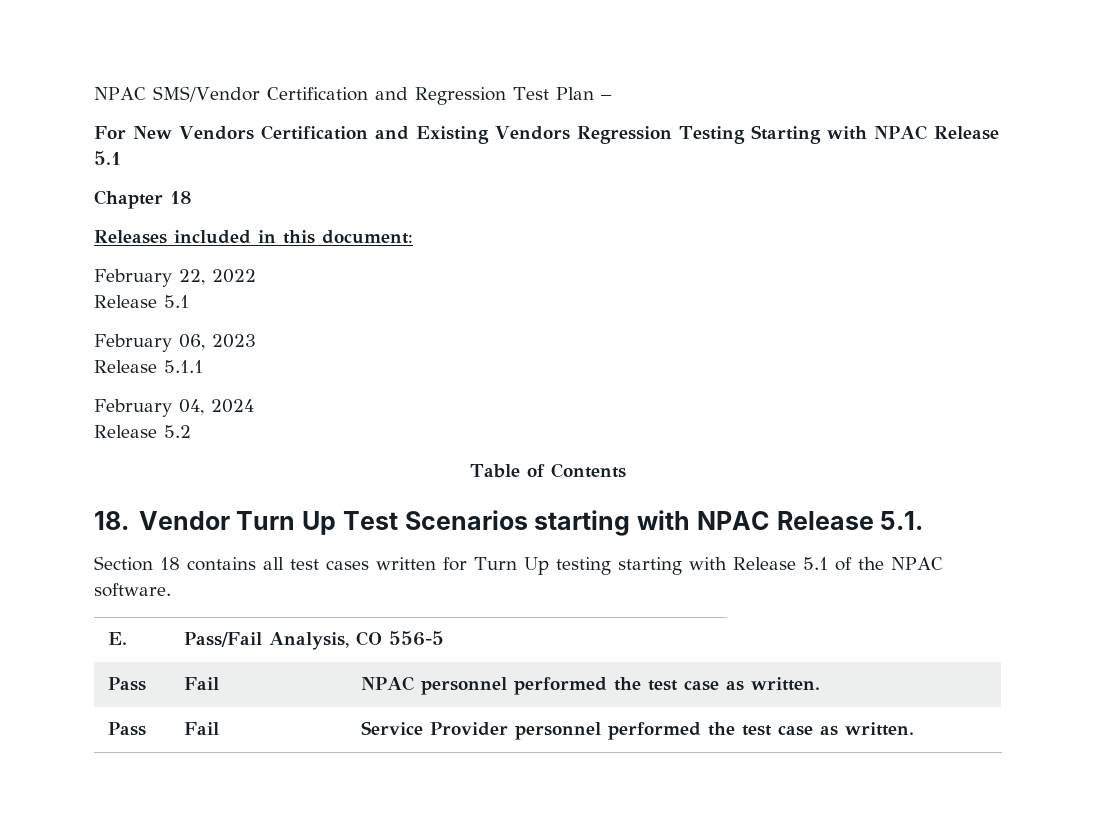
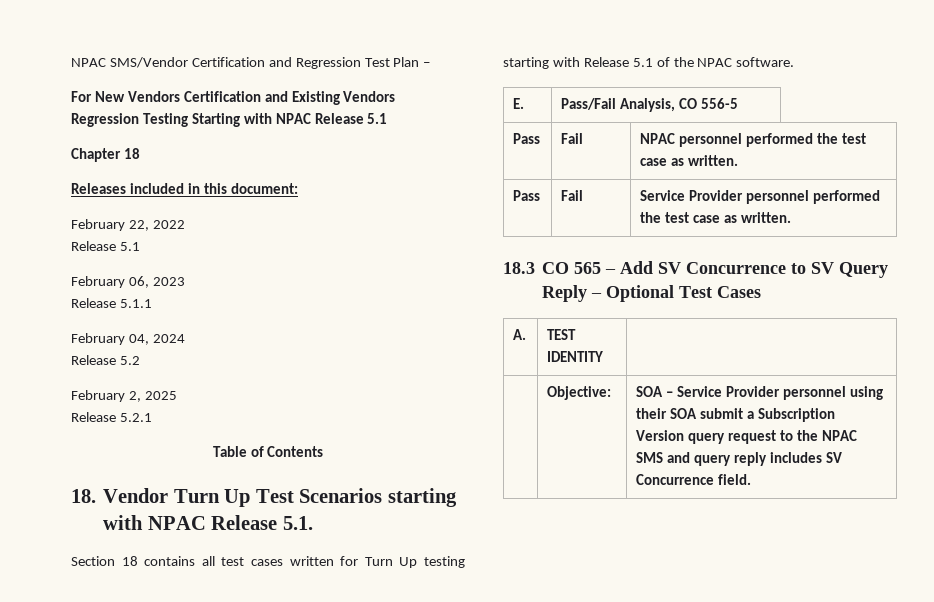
+ February 2, 2025
+ Release 5.2.1
+ 18.3 CO 565 – Add SV Concurrence to SV Query Reply – Optional Test Cases
+ A. | TEST IDENTITY |
+ | Objective: | SOA – Service Provider personnel using their SOA submit a Subscription Version query request to the NPAC SMS and query reply includes SV Concurrence field.

